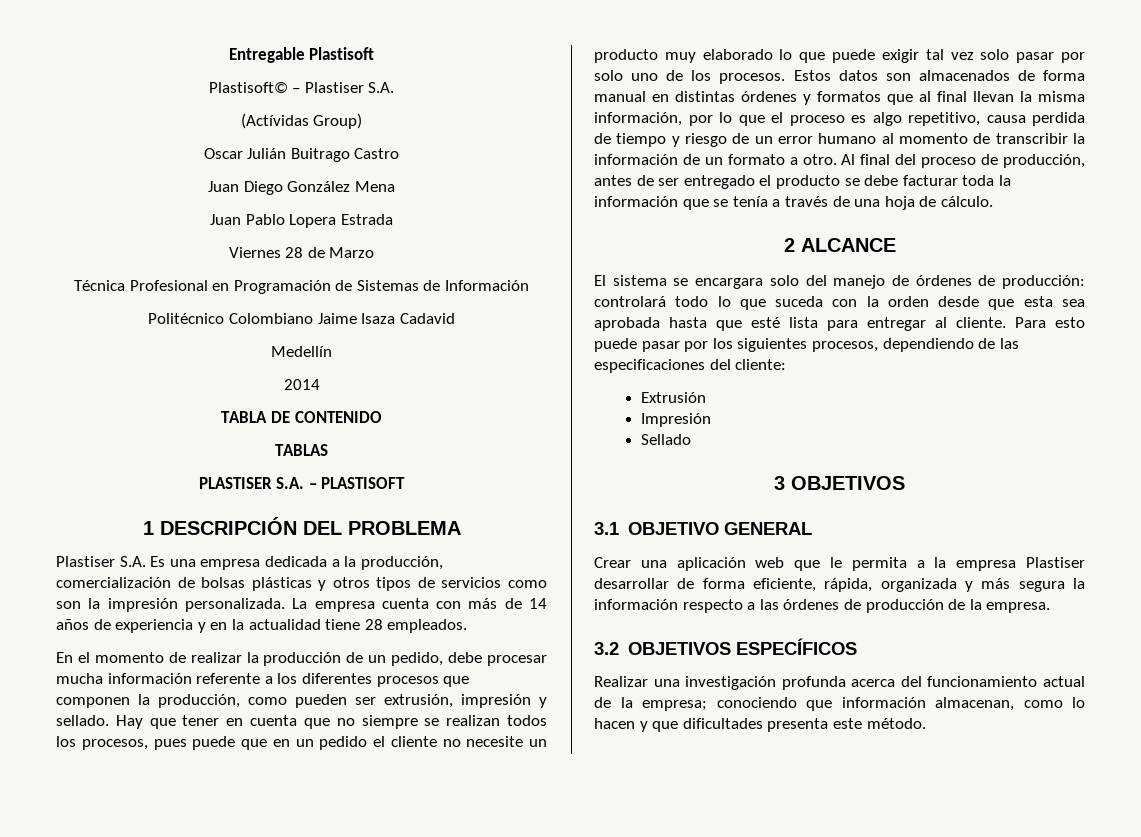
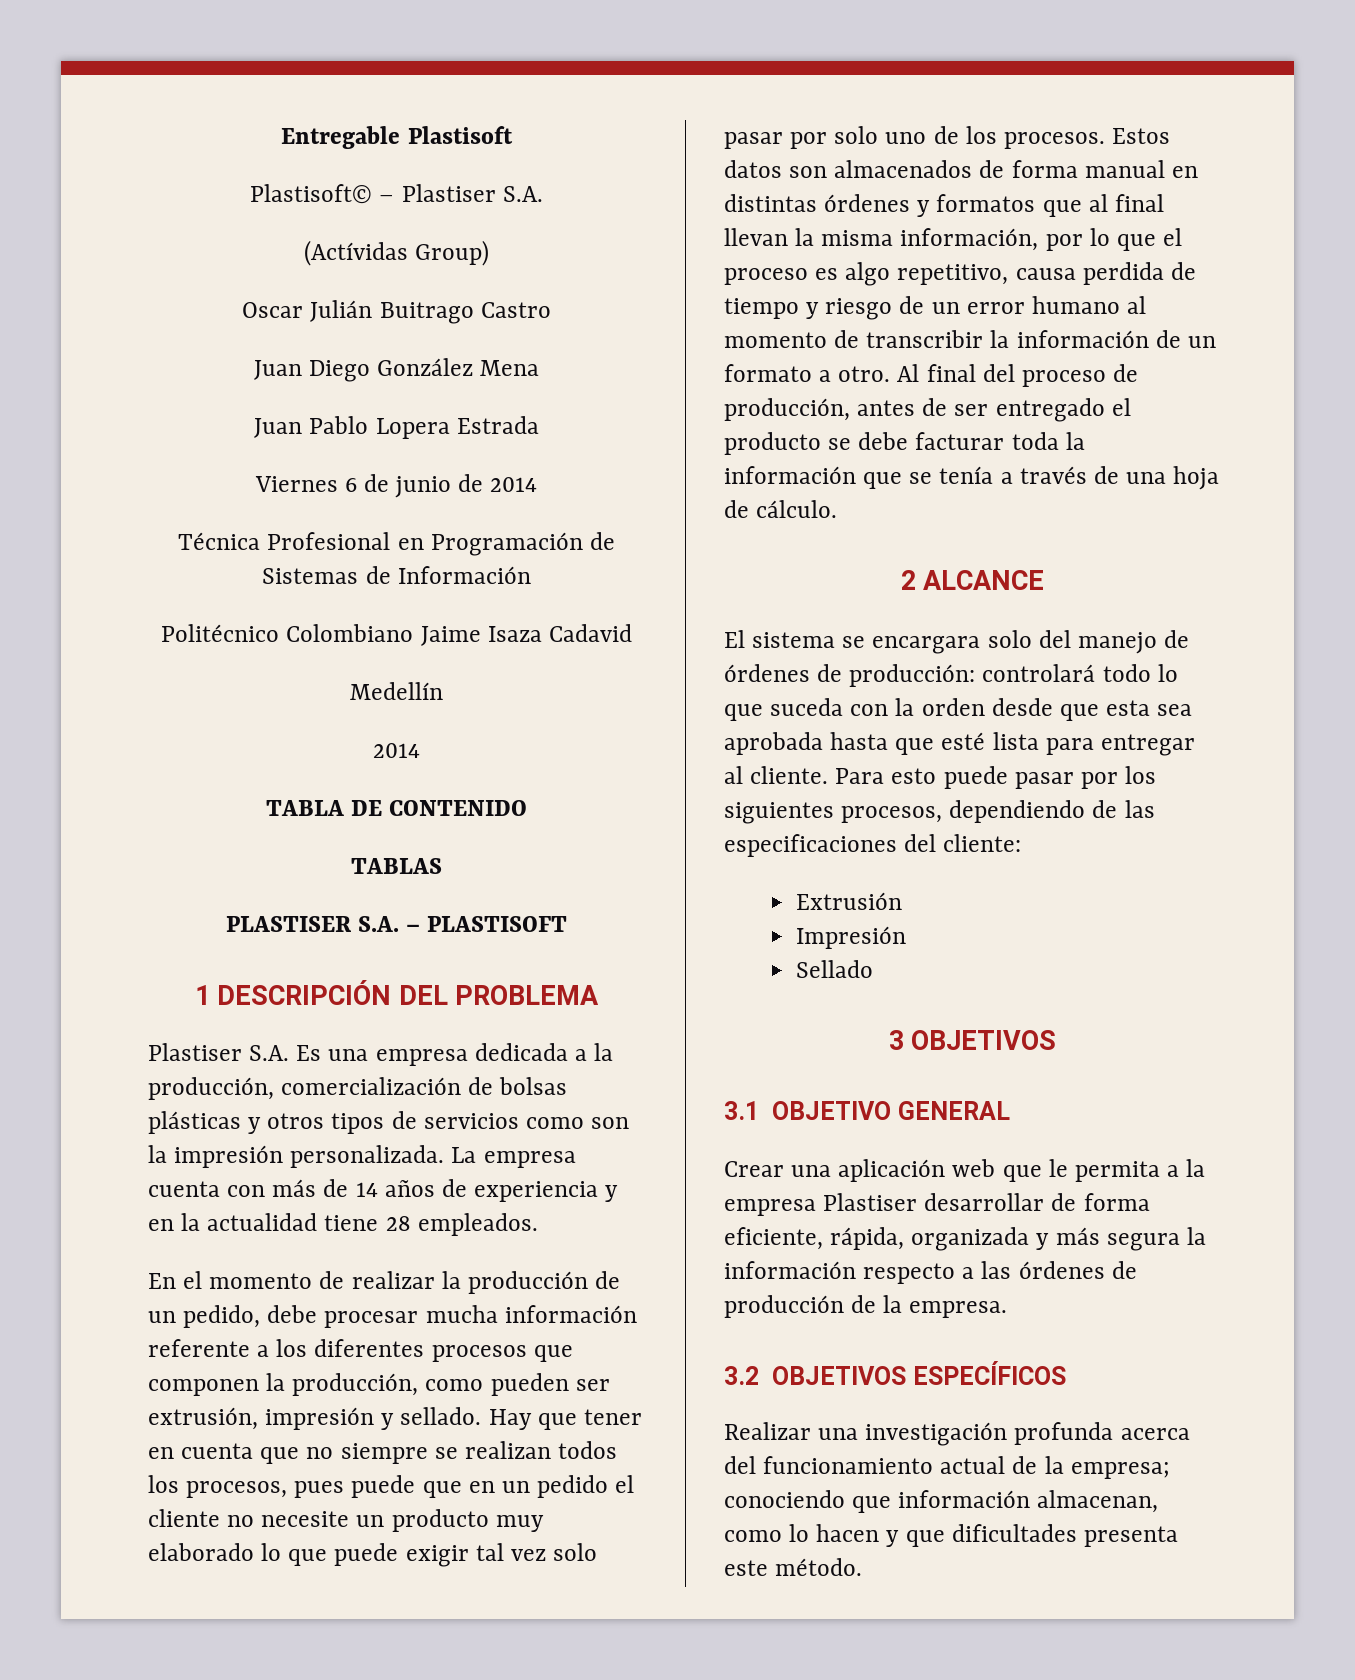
- Viernes 28 de Marzo
+ Viernes 6 de junio de 2014

